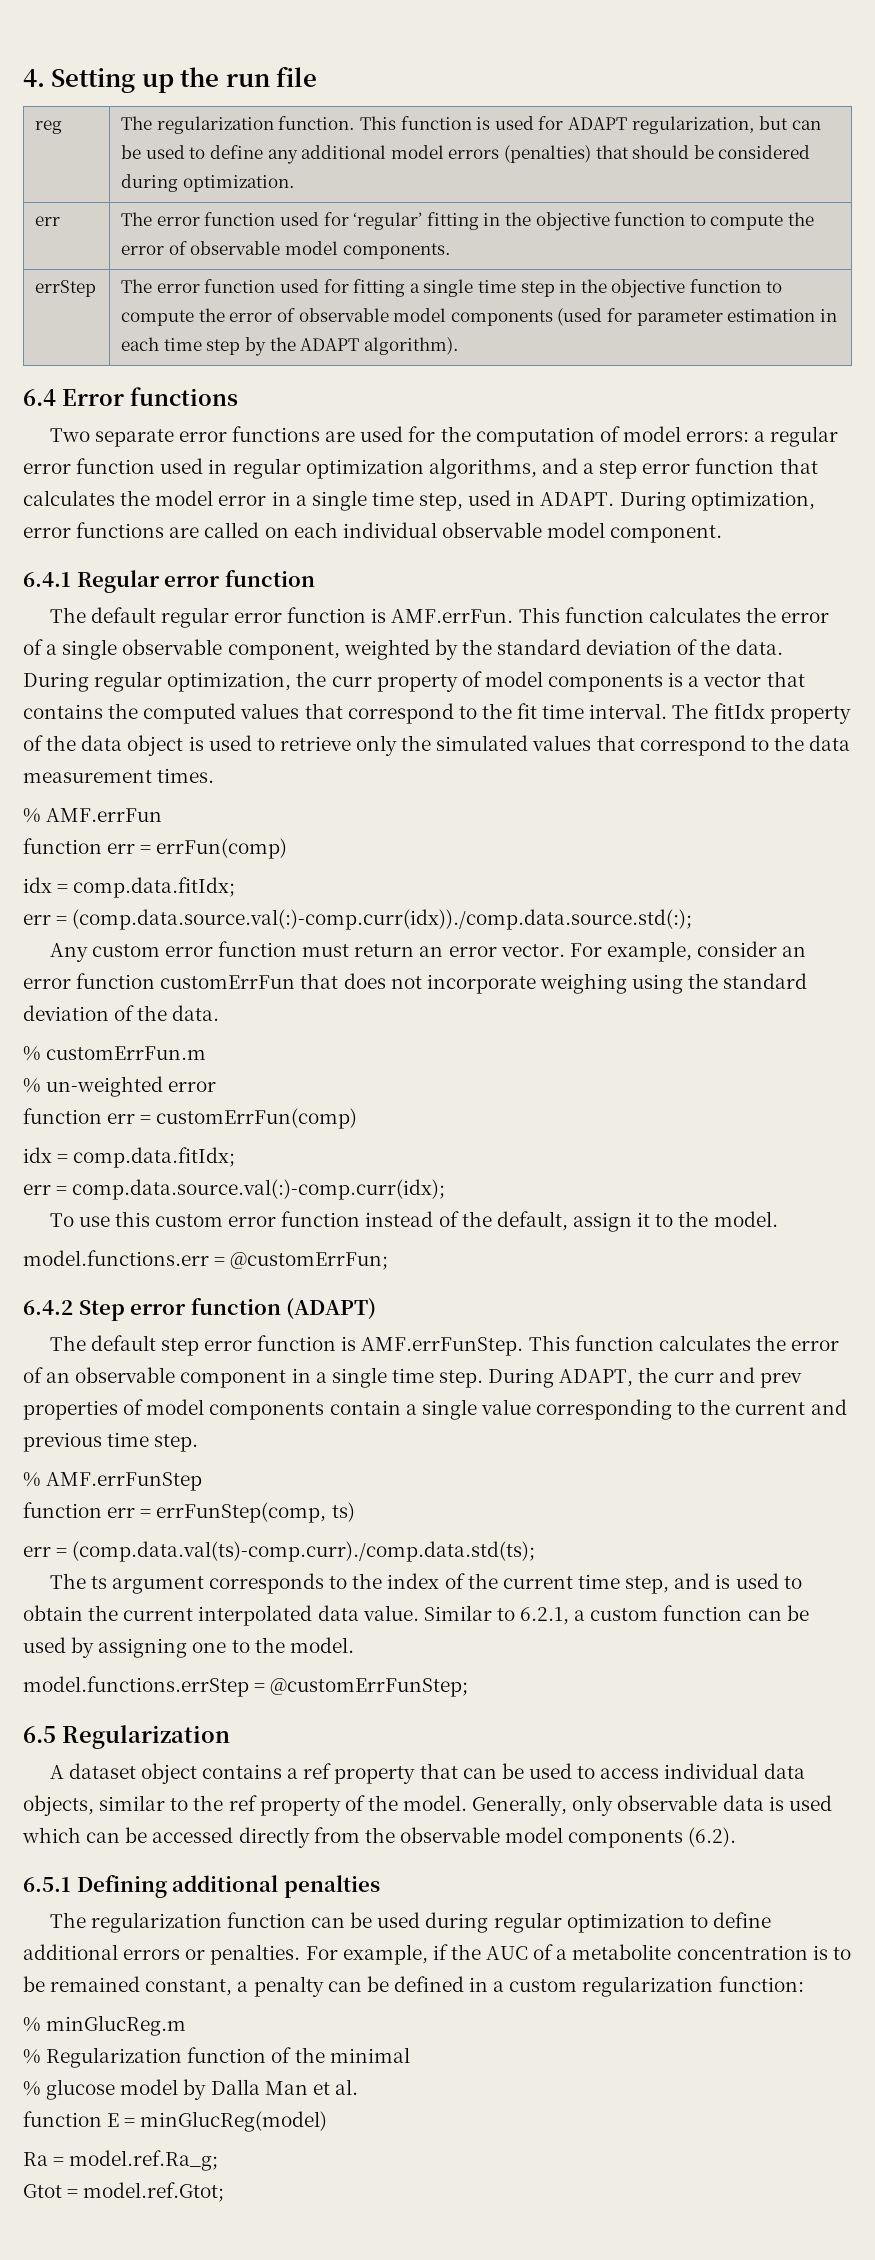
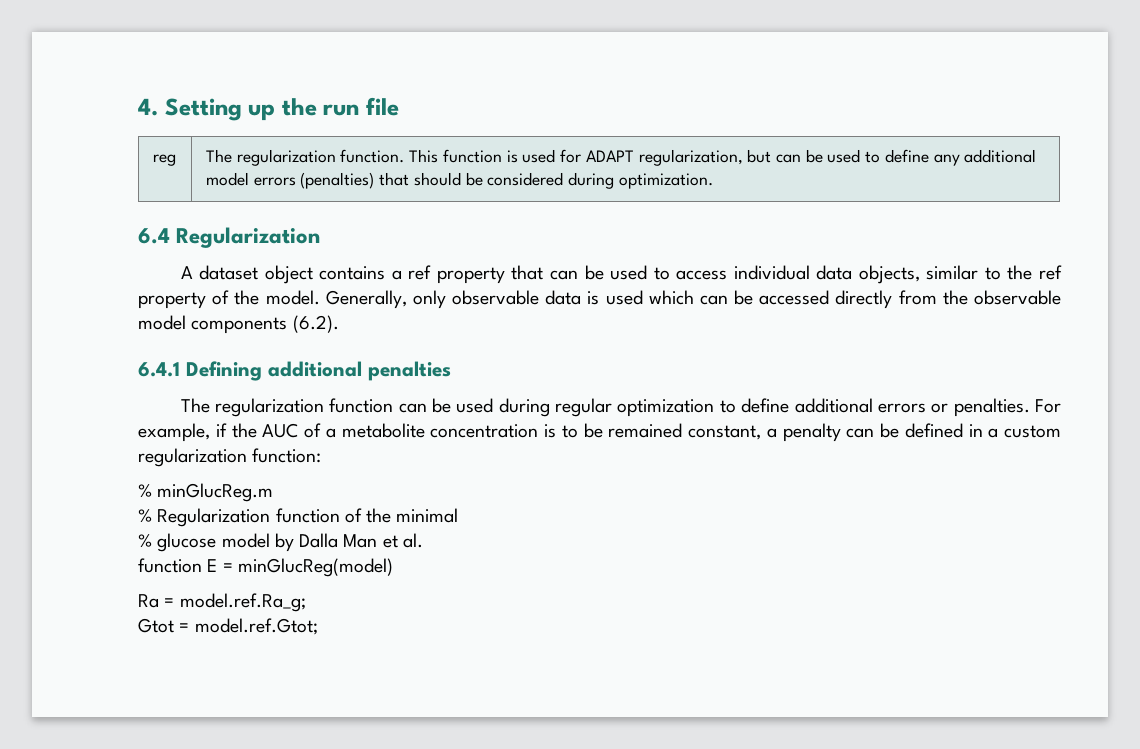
- err | The error function used for ‘regular’ fitting in the objective function to compute the error of observable model components.
- errStep | The error function used for fitting a single time step in the objective function to compute the error of observable model components (used for parameter estimation in each time step by the ADAPT algorithm).
- 6.4 Error functions
- Two separate error functions are used for the computation of model errors: a regular error function used in regular optimization algorithms, and a step error function that calculates the model error in a single time step, used in ADAPT. During optimization, error functions are called on each individual observable model component.
- 6.4.1 Regular error function
- The default regular error function is AMF.errFun. This function calculates the error of a single observable component, weighted by the standard deviation of the data. During regular optimization, the curr property of model components is a vector that contains the computed values that correspond to the fit time interval. The fitIdx property of the data object is used to retrieve only the simulated values that correspond to the data measurement times.
- % AMF.errFun
- function err = errFun(comp)
- idx = comp.data.fitIdx;
- err = (comp.data.source.val(:)-comp.curr(idx))./comp.data.source.std(:);
- Any custom error function must return an error vector. For example, consider an error function customErrFun that does not incorporate weighing using the standard deviation of the data.
- % customErrFun.m
- % un-weighted error
- function err = customErrFun(comp)
- idx = comp.data.fitIdx;
- err = comp.data.source.val(:)-comp.curr(idx);
- To use this custom error function instead of the default, assign it to the model.
- model.functions.err = @customErrFun;
- 6.4.2 Step error function (ADAPT)
- The default step error function is AMF.errFunStep. This function calculates the error of an observable component in a single time step. During ADAPT, the curr and prev properties of model components contain a single value corresponding to the current and previous time step.
- % AMF.errFunStep
- function err = errFunStep(comp, ts)
- err = (comp.data.val(ts)-comp.curr)./comp.data.std(ts);
- The ts argument corresponds to the index of the current time step, and is used to obtain the current interpolated data value. Similar to 6.2.1, a custom function can be used by assigning one to the model.
- model.functions.errStep = @customErrFunStep;
- 6.5 Regularization
+ 6.4 Regularization
- 6.5.1 Defining additional penalties
+ 6.4.1 Defining additional penalties

